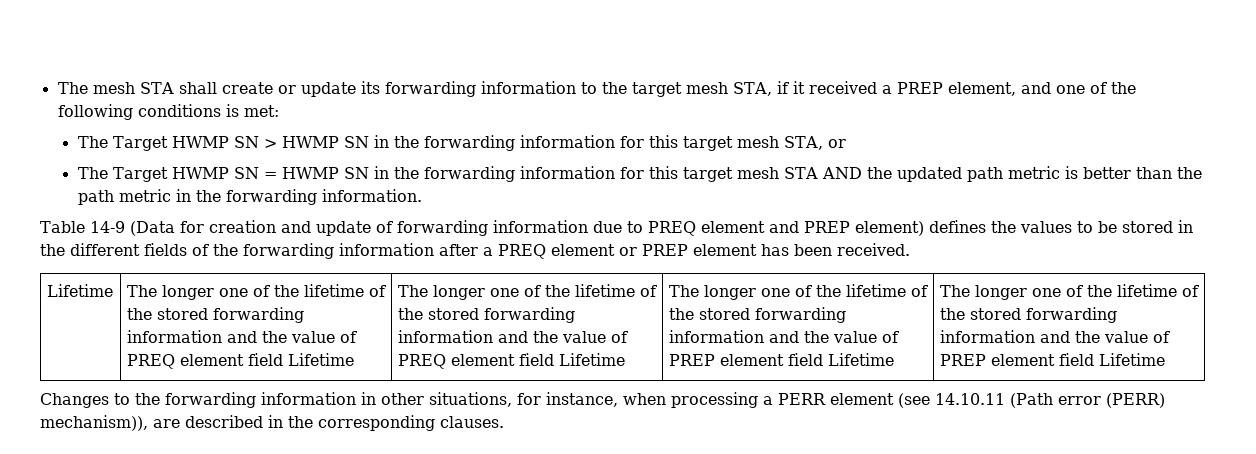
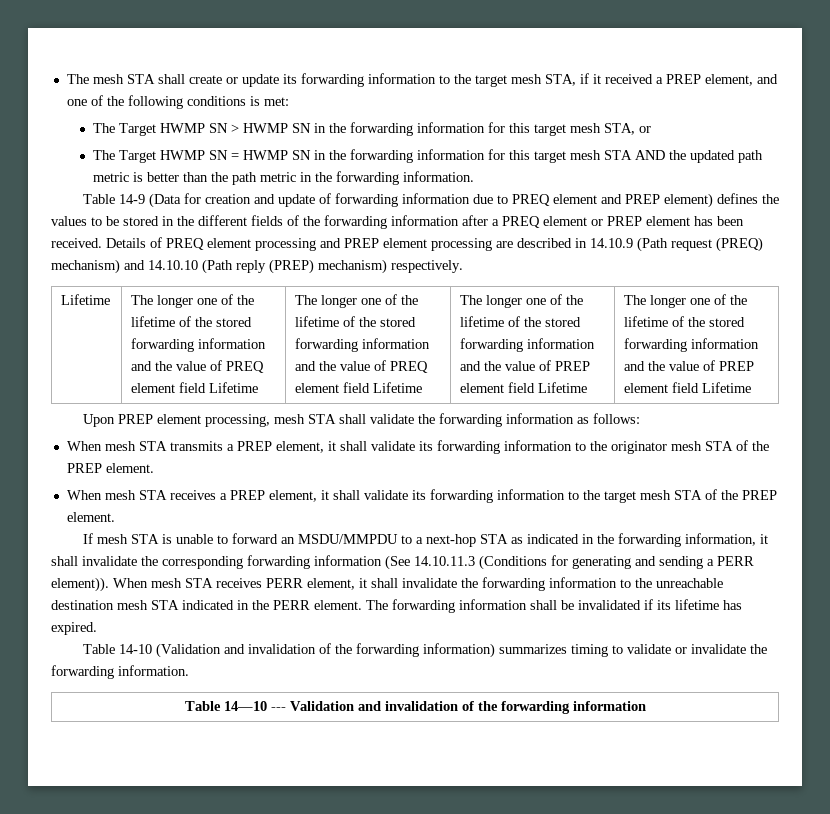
+ Details of PREQ element processing and PREP element processing are described in 14.10.9 (Path request (PREQ) mechanism) and 14.10.10 (Path reply (PREP) mechanism) respectively.
- Changes to the forwarding information in other situations, for instance, when processing a PERR element (see 14.10.11 (Path error (PERR) mechanism)), are described in the corresponding clauses.
+ Upon PREP element processing, mesh STA shall validate the forwarding information as follows:
+ When mesh STA transmits a PREP element, it shall validate its forwarding information to the originator mesh STA of the PREP element.
+ When mesh STA receives a PREP element, it shall validate its forwarding information to the target mesh STA of the PREP element.
+ If mesh STA is unable to forward an MSDU/MMPDU to a next-hop STA as indicated in the forwarding information, it shall invalidate the corresponding forwarding information (See 14.10.11.3 (Conditions for generating and sending a PERR element)). When mesh STA receives PERR element, it shall invalidate the forwarding information to the unreachable destination mesh STA indicated in the PERR element. The forwarding information shall be invalidated if its lifetime has expired.
+ Table 14-10 (Validation and invalidation of the forwarding information) summarizes timing to validate or invalidate the forwarding information.
+ Table 14—10 --- Validation and invalidation of the forwarding information

